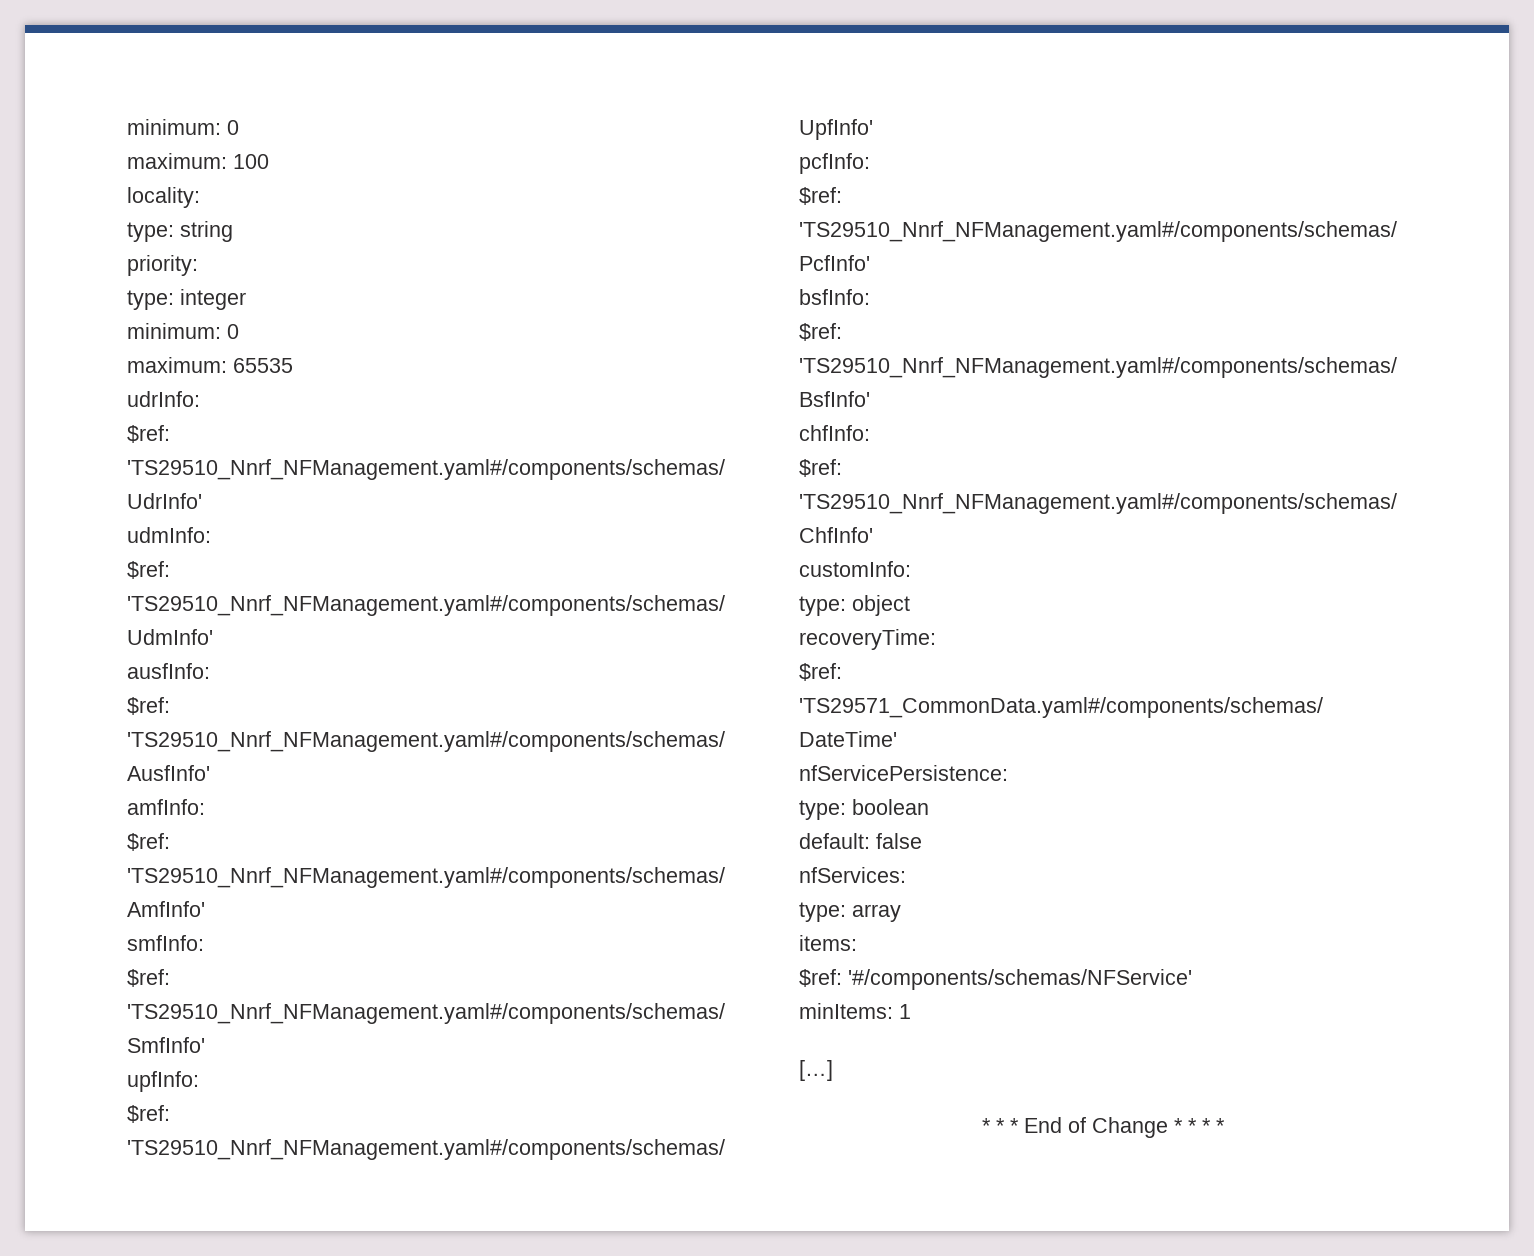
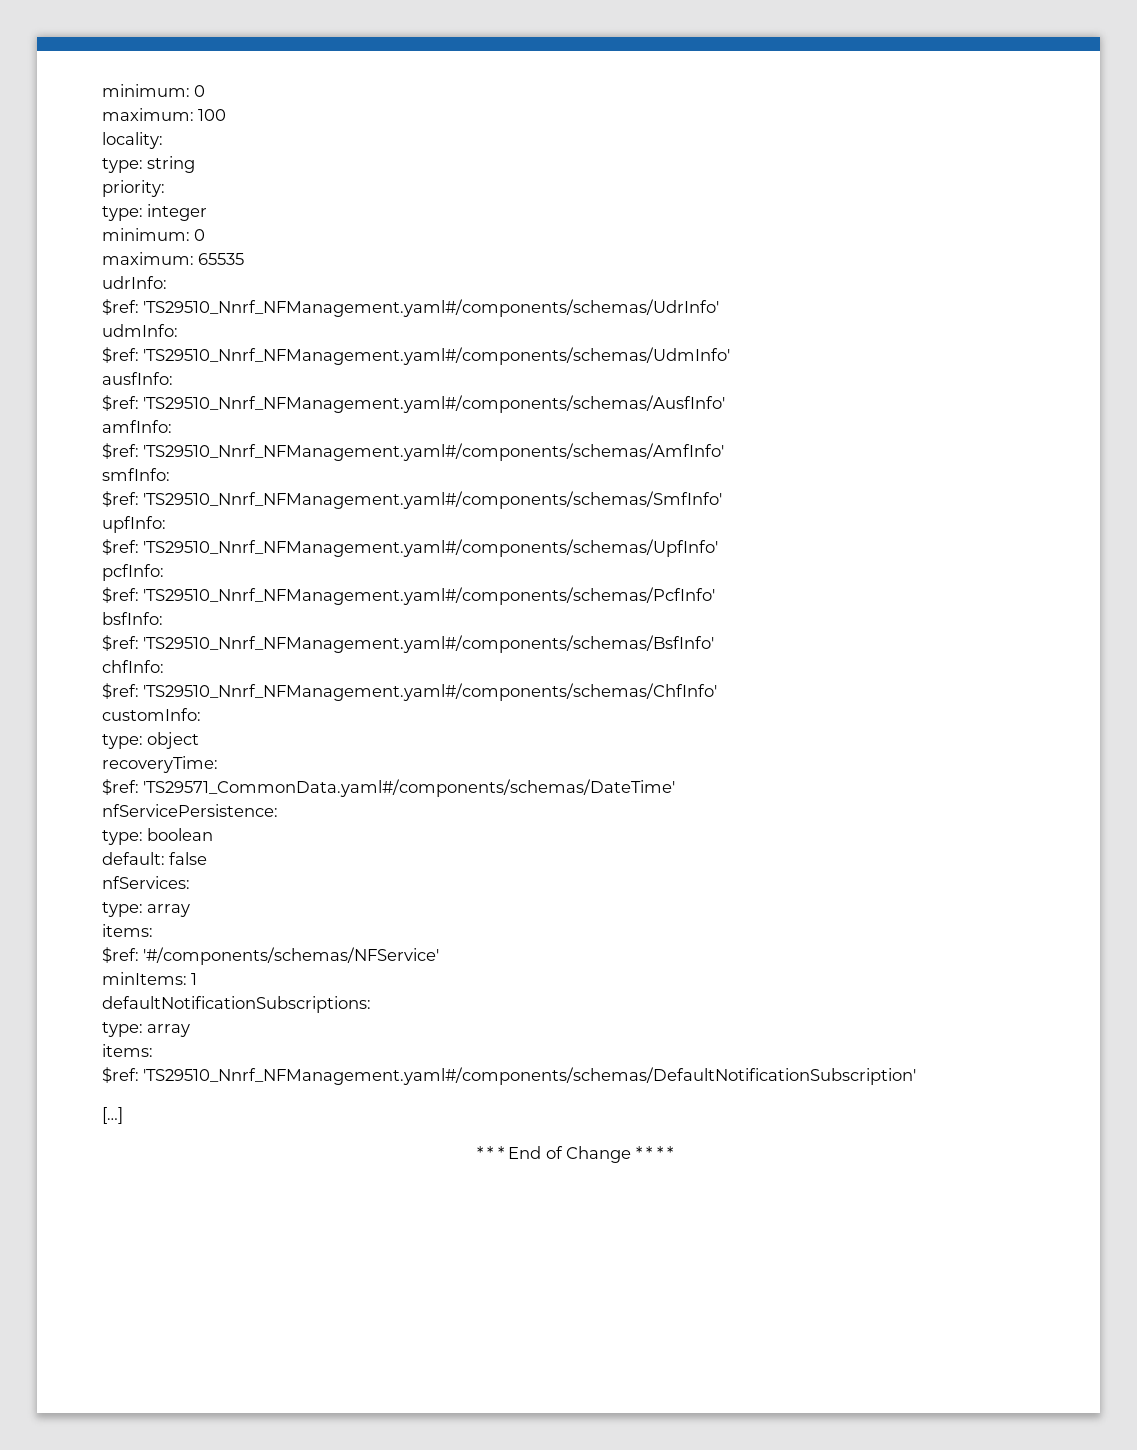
+ defaultNotificationSubscriptions:
+ type: array
+ items:
+ $ref: 'TS29510_Nnrf_NFManagement.yaml#/components/schemas/DefaultNotificationSubscription'

